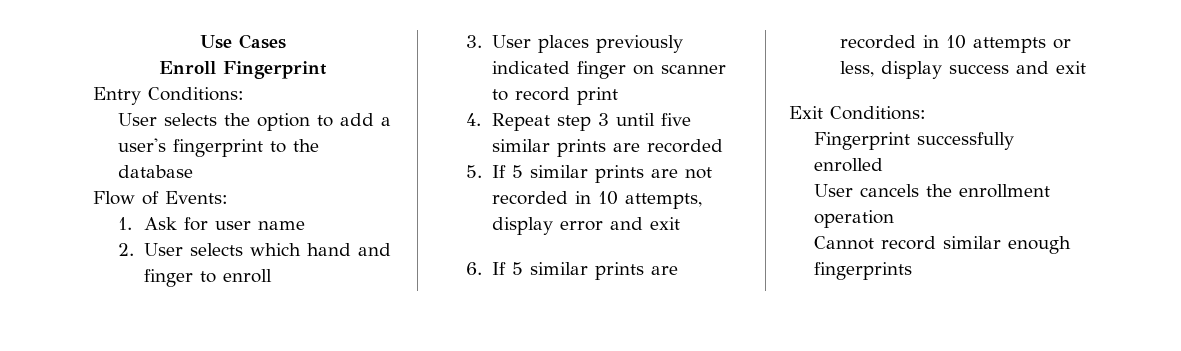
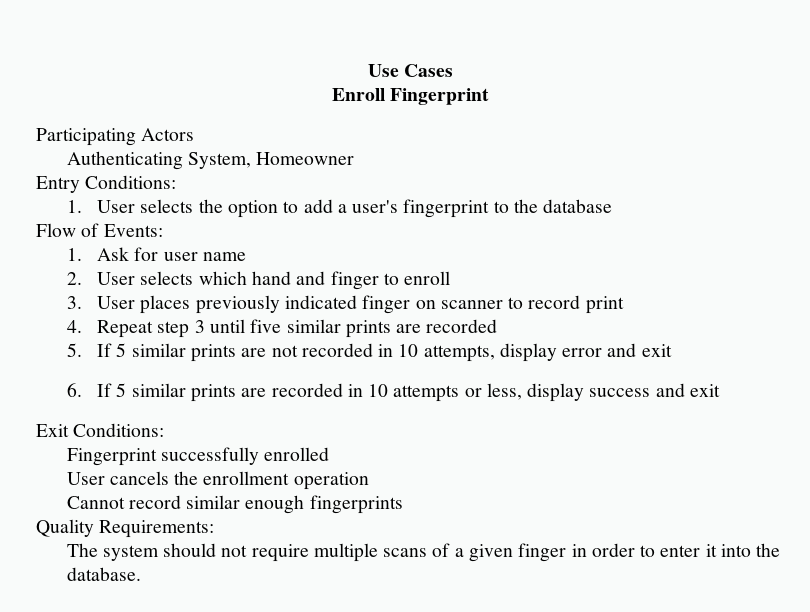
+ Participating Actors
+ Authenticating System, Homeowner
- User selects the option to add a user's fingerprint to the database
+ 1. User selects the option to add a user's fingerprint to the database
+ Quality Requirements:
+ The system should not require multiple scans of a given finger in order to enter it into the database.

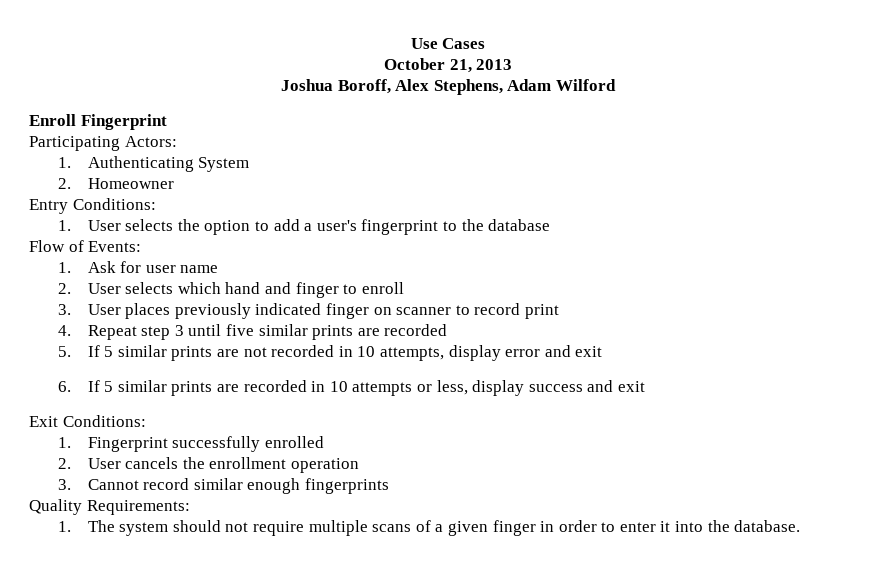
+ October 21, 2013
+ Joshua Boroff, Alex Stephens, Adam Wilford
  Enroll Fingerprint
- Participating Actors
- Authenticating System, Homeowner
+ Participating Actors:
+ 1. Authenticating System
+ 2. Homeowner
- Fingerprint successfully enrolled
+ 1. Fingerprint successfully enrolled
- User cancels the enrollment operation
+ 2. User cancels the enrollment operation
- Cannot record similar enough fingerprints
+ 3. Cannot record similar enough fingerprints
- The system should not require multiple scans of a given finger in order to enter it into the database.
+ 1. The system should not require multiple scans of a given finger in order to enter it into the database.

